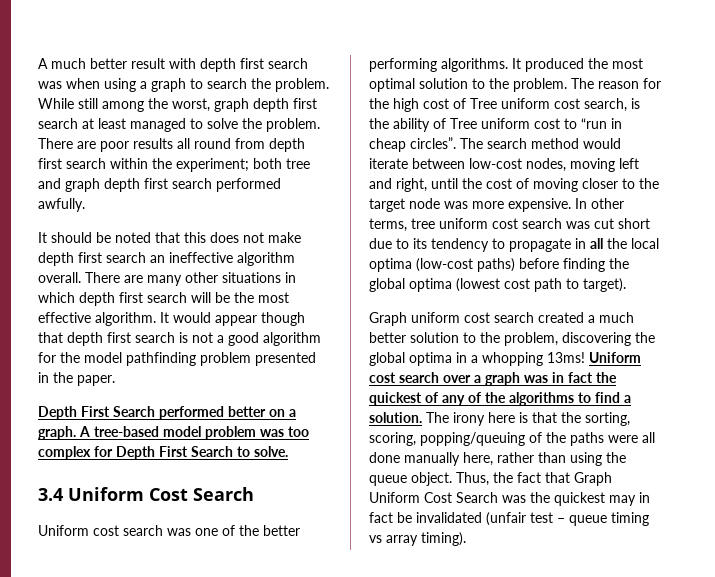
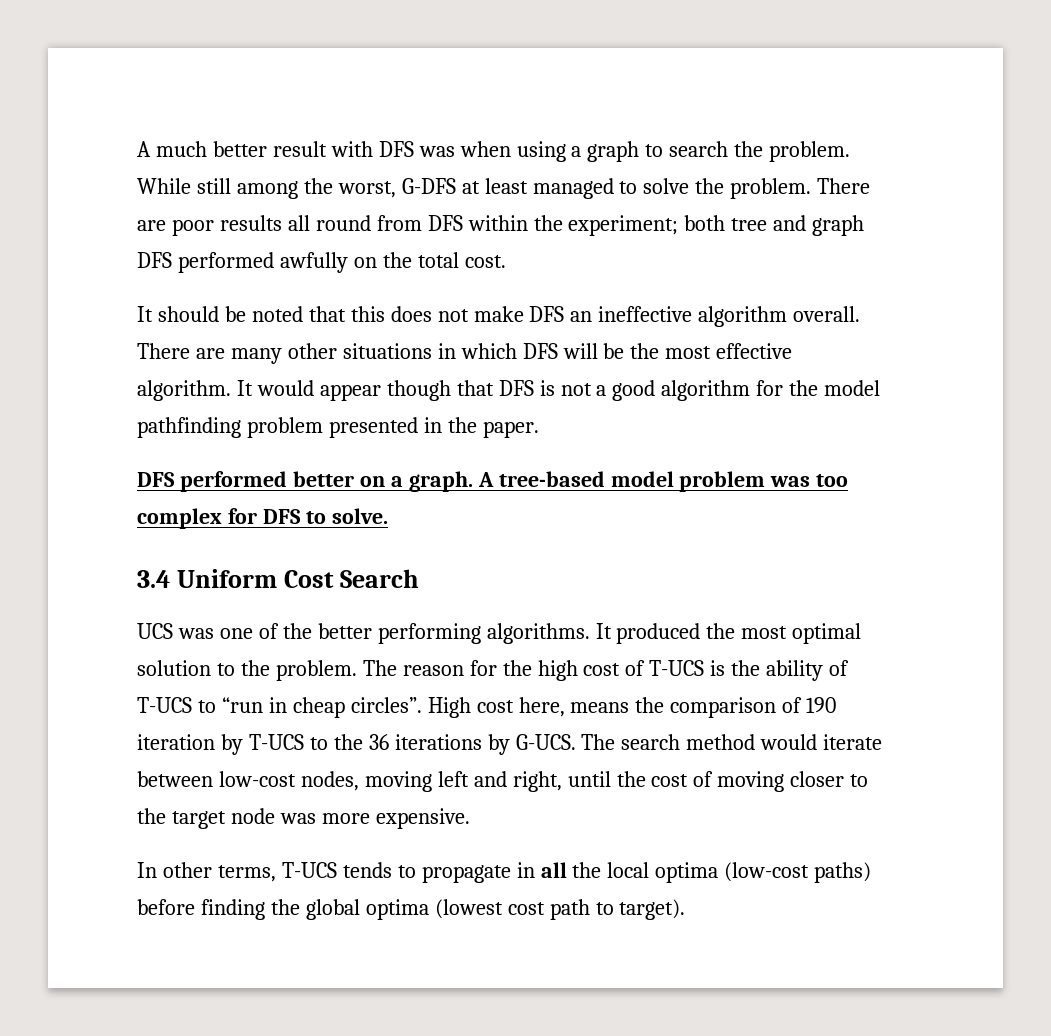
- A much better result with depth first search was when using a graph to search the problem.
+ A much better result with DFS was when using a graph to search the problem.
- While still among the worst, graph depth first search at least managed to solve the problem.
+ While still among the worst, G-DFS at least managed to solve the problem.
- There are poor results all round from depth first search within the experiment; both tree and graph depth first search performed awfully.
+ There are poor results all round from DFS within the experiment; both tree and graph DFS performed awfully on the total cost.
- It should be noted that this does not make depth first search an ineffective algorithm overall.
+ It should be noted that this does not make DFS an ineffective algorithm overall.
- There are many other situations in which depth first search will be the most effective algorithm.
+ There are many other situations in which DFS will be the most effective algorithm.
- It would appear though that depth first search is not a good algorithm for the model pathfinding problem presented in the paper.
+ It would appear though that DFS is not a good algorithm for the model pathfinding problem presented in the paper.
- Depth First Search performed better on a graph.
+ DFS performed better on a graph.
- A tree-based model problem was too complex for Depth First Search to solve.
+ A tree-based model problem was too complex for DFS to solve.
- Uniform cost search was one of the better performing algorithms.
+ UCS was one of the better performing algorithms.
- The reason for the high cost of Tree uniform cost search, is the ability of Tree uniform cost to “run in cheap circles”.
+ The reason for the high cost of T-UCS is the ability of T-UCS to “run in cheap circles”.
+ High cost here, means the comparison of 190 iteration by T-UCS to the 36 iterations by G-UCS.
- The search method would iterate between low-cost nodes, moving left and right, until the cost of moving closer to the target node was more expensive. In other terms, tree uniform cost search was cut short due to its tendency to propagate in all the local optima (low-cost paths) before finding the global optima (lowest cost path to target).
+ The search method would iterate between low-cost nodes, moving left and right, until the cost of moving closer to the target node was more expensive.
+ In other terms, T-UCS tends to propagate in all the local optima (low-cost paths) before finding the global optima (lowest cost path to target).
- Graph uniform cost search created a much better solution to the problem, discovering the global optima in a whopping 13ms! Uniform cost search over a graph was in fact the quickest of any of the algorithms to find a solution. The irony here is that the sorting, scoring, popping/queuing of the paths were all done manually here, rather than using the queue object. Thus, the fact that Graph Uniform Cost Search was the quickest may in fact be invalidated (unfair test – queue timing vs array timing).

